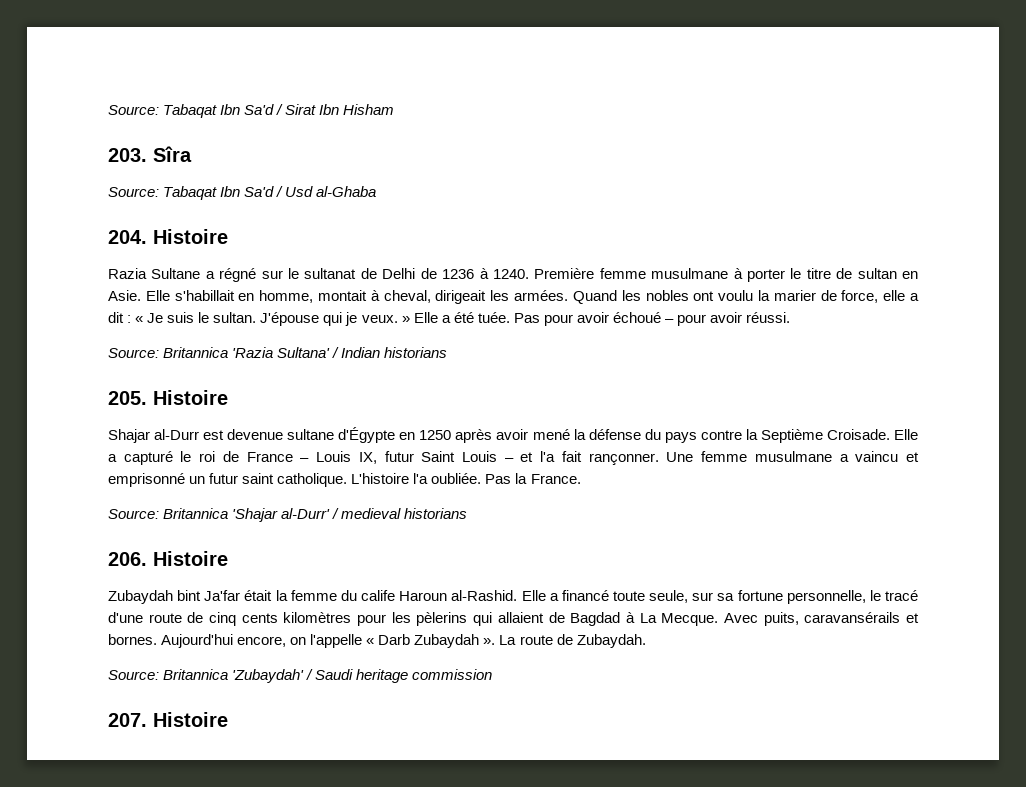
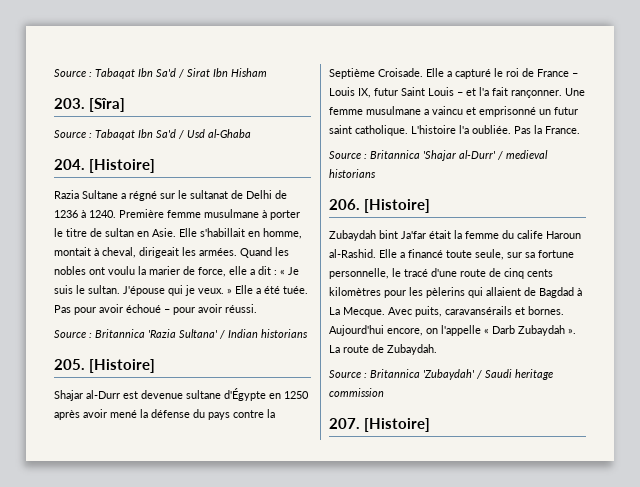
- Source: Tabaqat Ibn Sa'd / Sirat Ibn Hisham
+ Source : Tabaqat Ibn Sa'd / Sirat Ibn Hisham
- 203. Sîra
- Source: Tabaqat Ibn Sa'd / Usd al-Ghaba
+ 203. [Sîra]
+ Source : Tabaqat Ibn Sa'd / Usd al-Ghaba
- 204. Histoire
+ 204. [Histoire]
- Source: Britannica 'Razia Sultana' / Indian historians
+ Source : Britannica 'Razia Sultana' / Indian historians
- 205. Histoire
+ 205. [Histoire]
- Source: Britannica 'Shajar al-Durr' / medieval historians
+ Source : Britannica 'Shajar al-Durr' / medieval historians
- 206. Histoire
+ 206. [Histoire]
- Source: Britannica 'Zubaydah' / Saudi heritage commission
+ Source : Britannica 'Zubaydah' / Saudi heritage commission
- 207. Histoire
+ 207. [Histoire]

